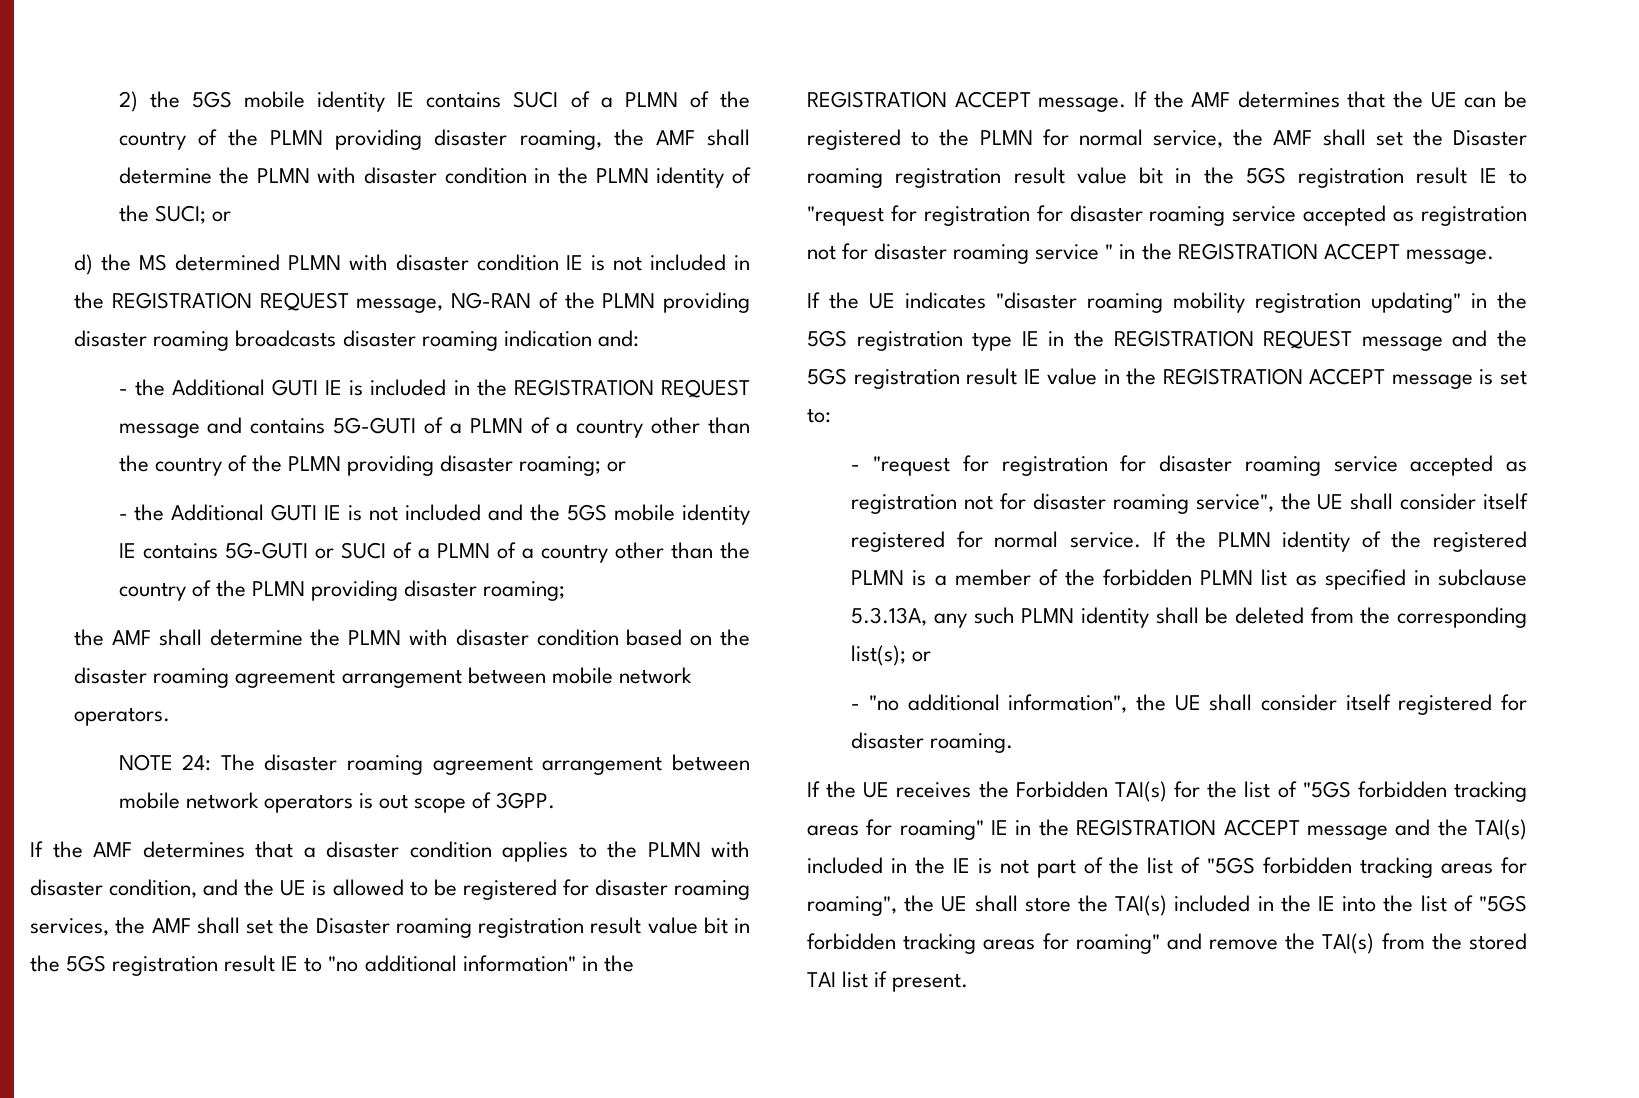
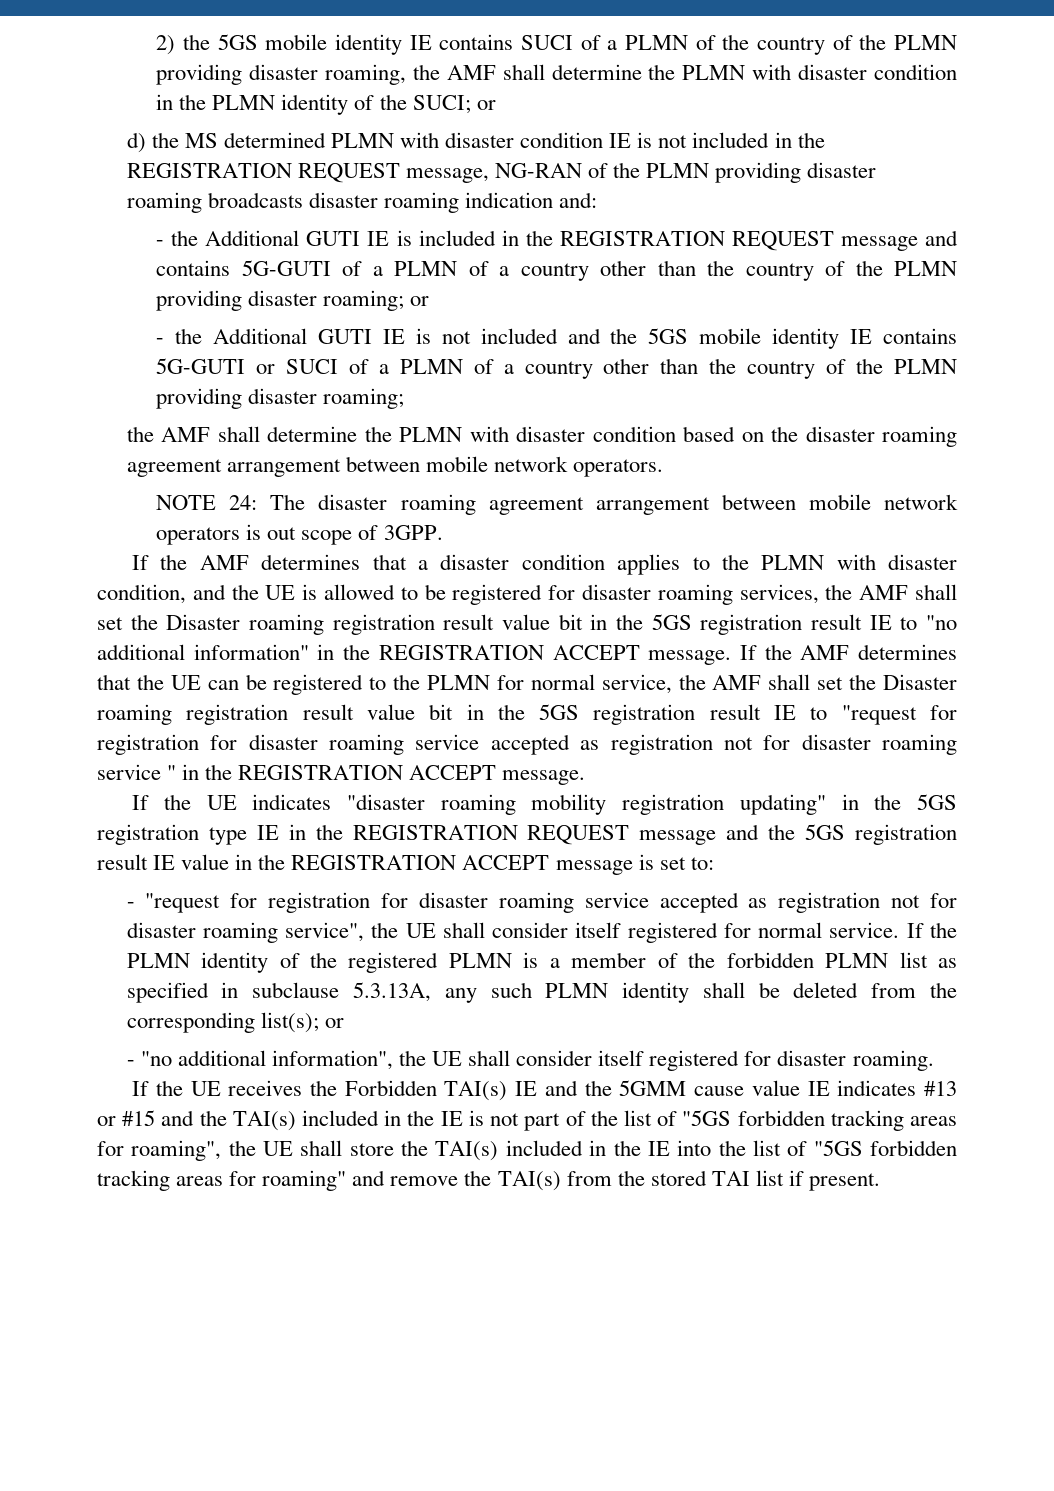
- If the UE receives the Forbidden TAI(s) for the list of "5GS forbidden tracking areas for roaming" IE in the REGISTRATION ACCEPT message and the TAI(s) included in the IE is not part of the list of "5GS forbidden tracking areas for roaming", the UE shall store the TAI(s) included in the IE into the list of "5GS forbidden tracking areas for roaming" and remove the TAI(s) from the stored TAI list if present.
+ If the UE receives the Forbidden TAI(s) IE and the 5GMM cause value IE indicates #13 or #15 and the TAI(s) included in the IE is not part of the list of "5GS forbidden tracking areas for roaming", the UE shall store the TAI(s) included in the IE into the list of "5GS forbidden tracking areas for roaming" and remove the TAI(s) from the stored TAI list if present.

